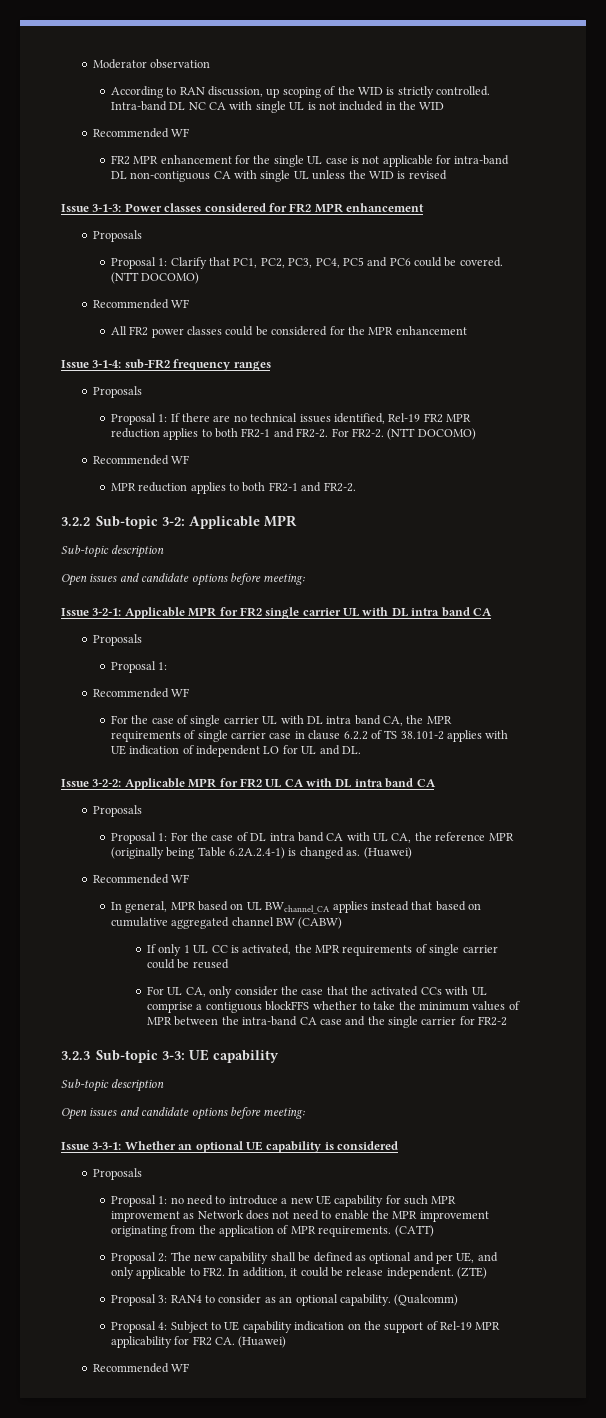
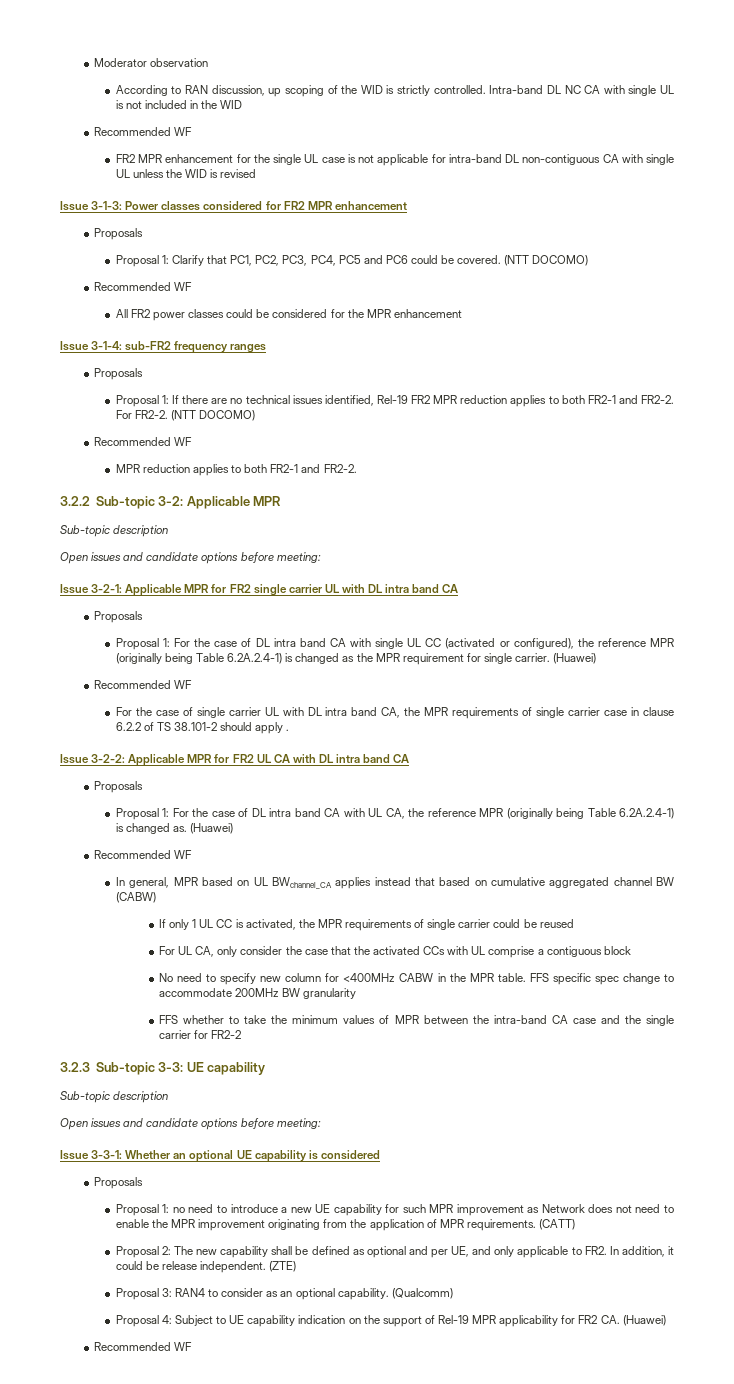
  Issue 3-2-1: Applicable MPR for FR2 single carrier UL with DL intra band CA
  Proposals
- Proposal 1:
+ Proposal 1: For the case of DL intra band CA with single UL CC (activated or configured), the reference MPR (originally being Table 6.2A.2.4-1) is changed as the MPR requirement for single carrier. (Huawei)
- For the case of single carrier UL with DL intra band CA, the MPR requirements of single carrier case in clause 6.2.2 of TS 38.101-2 applies with UE indication of independent LO for UL and DL.
+ For the case of single carrier UL with DL intra band CA, the MPR requirements of single carrier case in clause 6.2.2 of TS 38.101-2 should apply .
- For UL CA, only consider the case that the activated CCs with UL comprise a contiguous blockFFS whether to take the minimum values of MPR between the intra-band CA case and the single carrier for FR2-2
+ For UL CA, only consider the case that the activated CCs with UL comprise a contiguous block
+ No need to specify new column for <400MHz CABW in the MPR table. FFS specific spec change to accommodate 200MHz BW granularity
+ FFS whether to take the minimum values of MPR between the intra-band CA case and the single carrier for FR2-2

